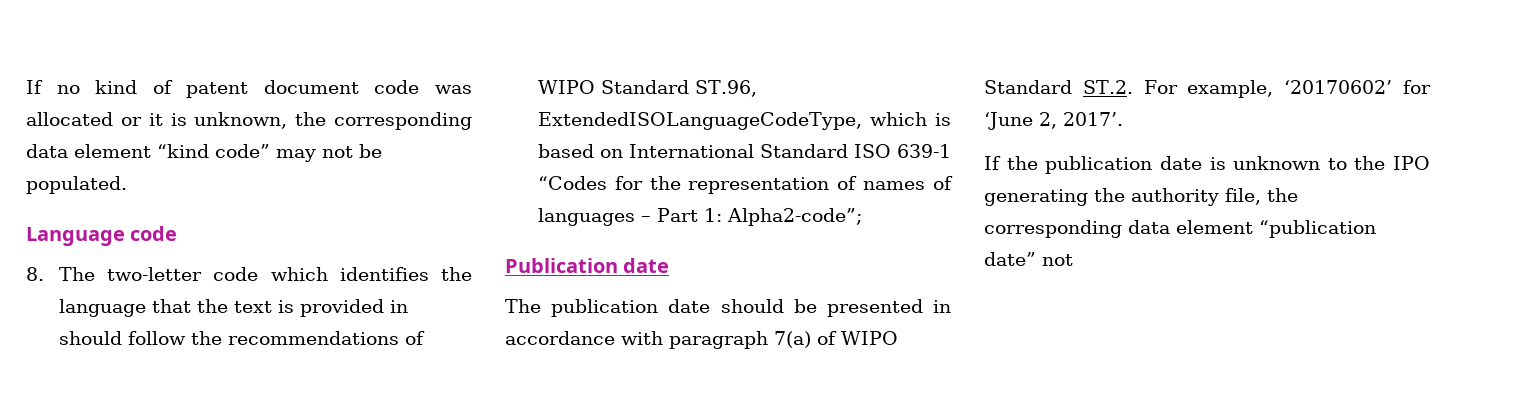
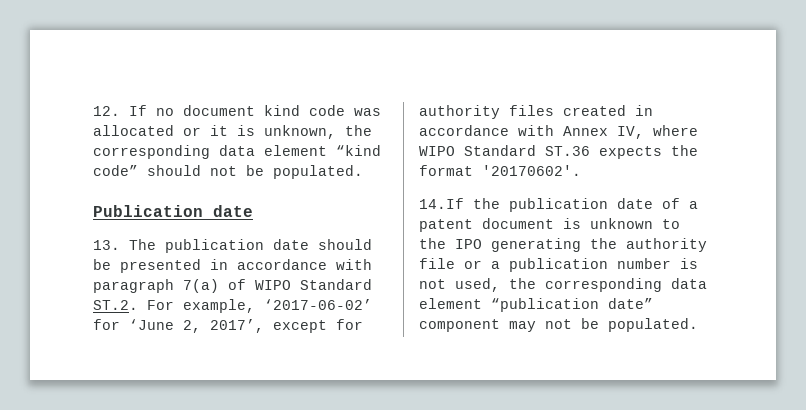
- If no kind of patent document code was allocated or it is unknown, the corresponding data element “kind code” may not be populated.
- Language code
- 8. The two-letter code which identifies the language that the text is provided in should follow the recommendations of WIPO Standard ST.96, ExtendedISOLanguageCodeType, which is based on International Standard ISO 639-1 “Codes for the representation of names of languages – Part 1: Alpha2-code”;
+ 12. If no document kind code was allocated or it is unknown, the corresponding data element “kind code” should not be populated.
- The publication date should be presented in accordance with paragraph 7(a) of WIPO Standard ST.2. For example, ‘20170602’ for ‘June 2, 2017’.
- If the publication date is unknown to the IPO generating the authority file, the corresponding data element “publication date” not
+ 13. The publication date should be presented in accordance with paragraph 7(a) of WIPO Standard ST.2. For example, ‘2017-06-02’ for ‘June 2, 2017’, except for authority files created in accordance with Annex IV, where WIPO Standard ST.36 expects the format '20170602'.
+ 14.If the publication date of a patent document is unknown to the IPO generating the authority file or a publication number is not used, the corresponding data element “publication date” component may not be populated.

